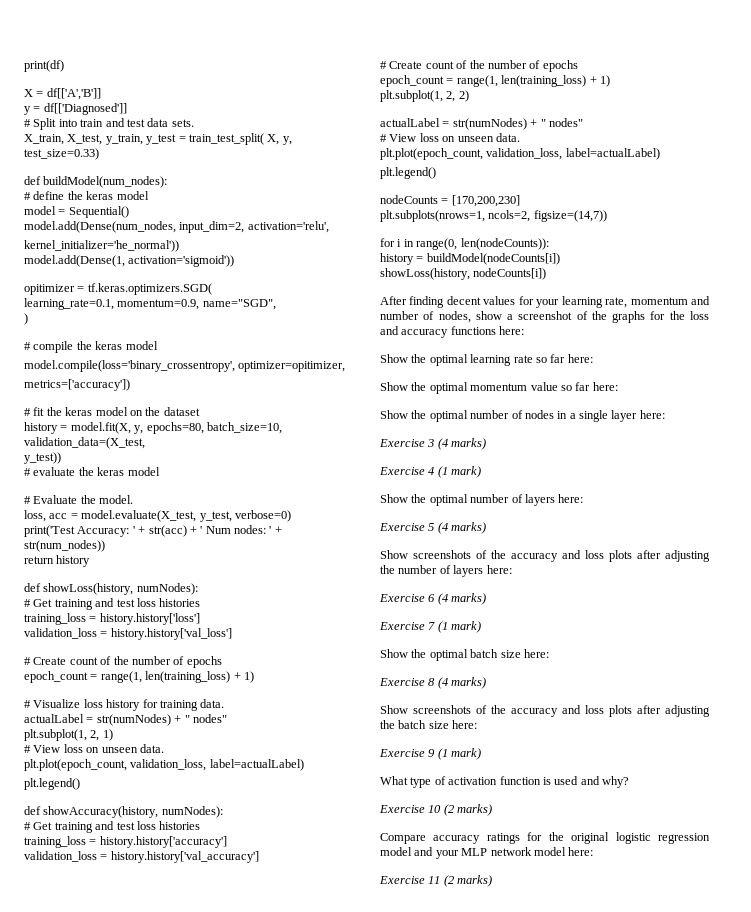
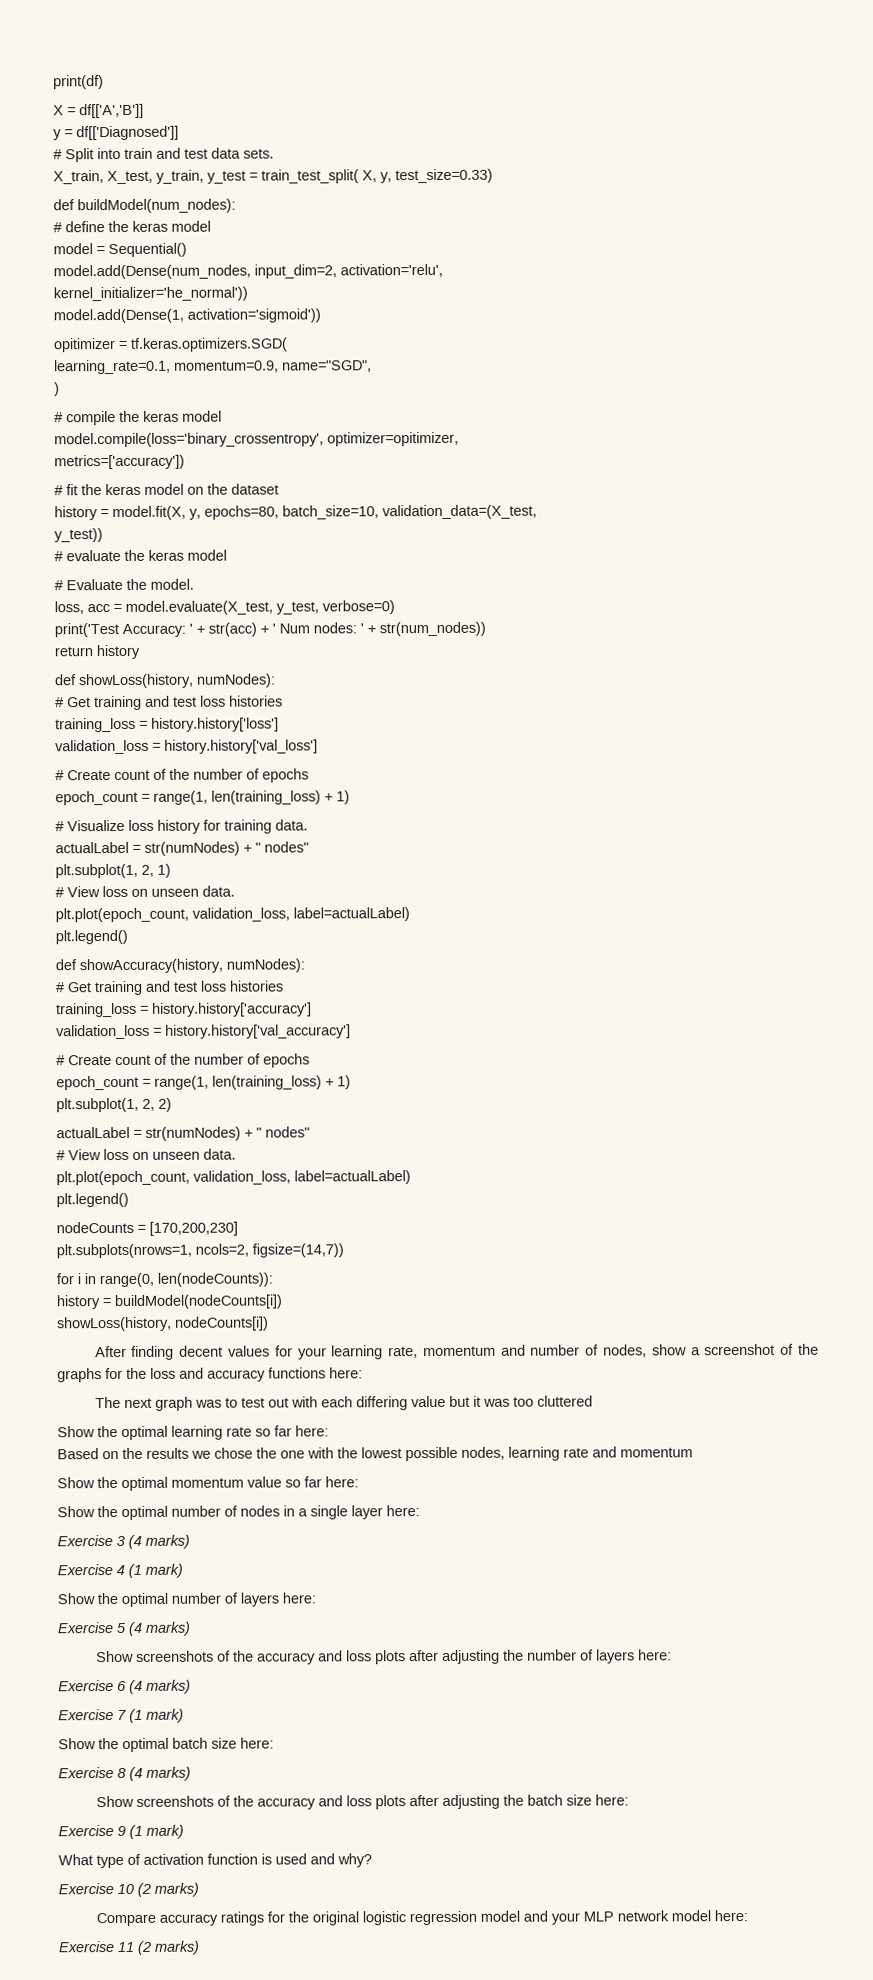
+ The next graph was to test out with each differing value but it was too cluttered
+ Based on the results we chose the one with the lowest possible nodes, learning rate and momentum

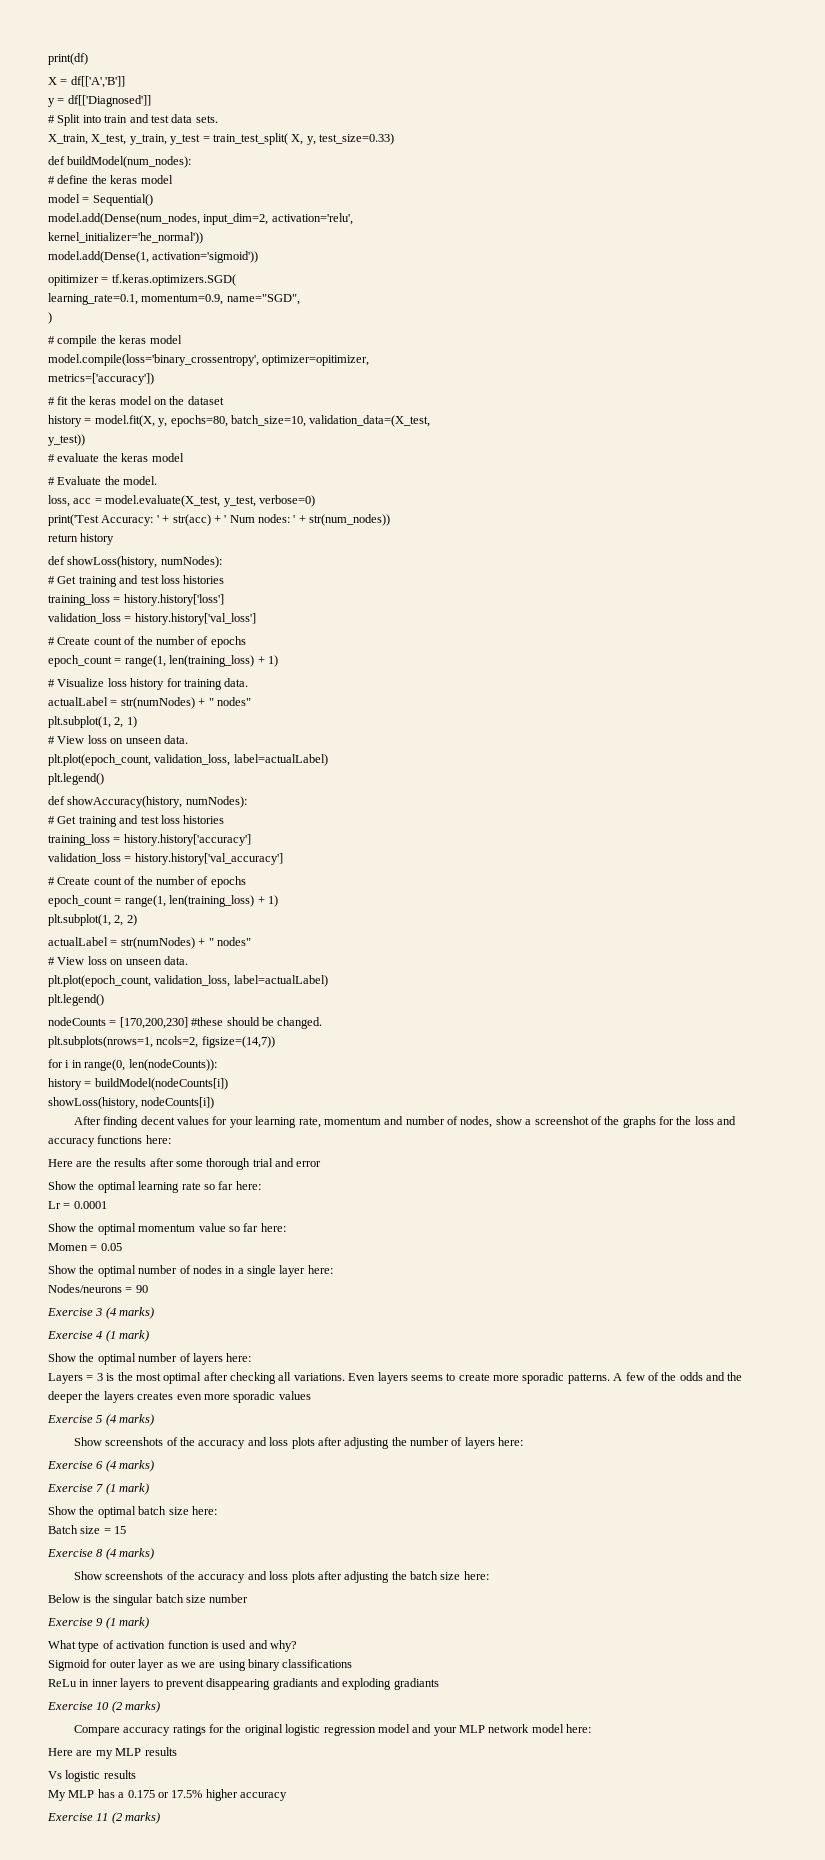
- nodeCounts = [170,200,230]
+ nodeCounts = [170,200,230] #these should be changed.
- The next graph was to test out with each differing value but it was too cluttered
+ Here are the results after some thorough trial and error
- Based on the results we chose the one with the lowest possible nodes, learning rate and momentum
+ Lr = 0.0001
+ Momen = 0.05
+ Nodes/neurons = 90
+ Layers = 3 is the most optimal after checking all variations. Even layers seems to create more sporadic patterns. A few of the odds and the deeper the layers creates even more sporadic values
+ Batch size = 15
+ Below is the singular batch size number
+ Sigmoid for outer layer as we are using binary classifications
+ ReLu in inner layers to prevent disappearing gradiants and exploding gradiants
+ Here are my MLP results
+ Vs logistic results
+ My MLP has a 0.175 or 17.5% higher accuracy

